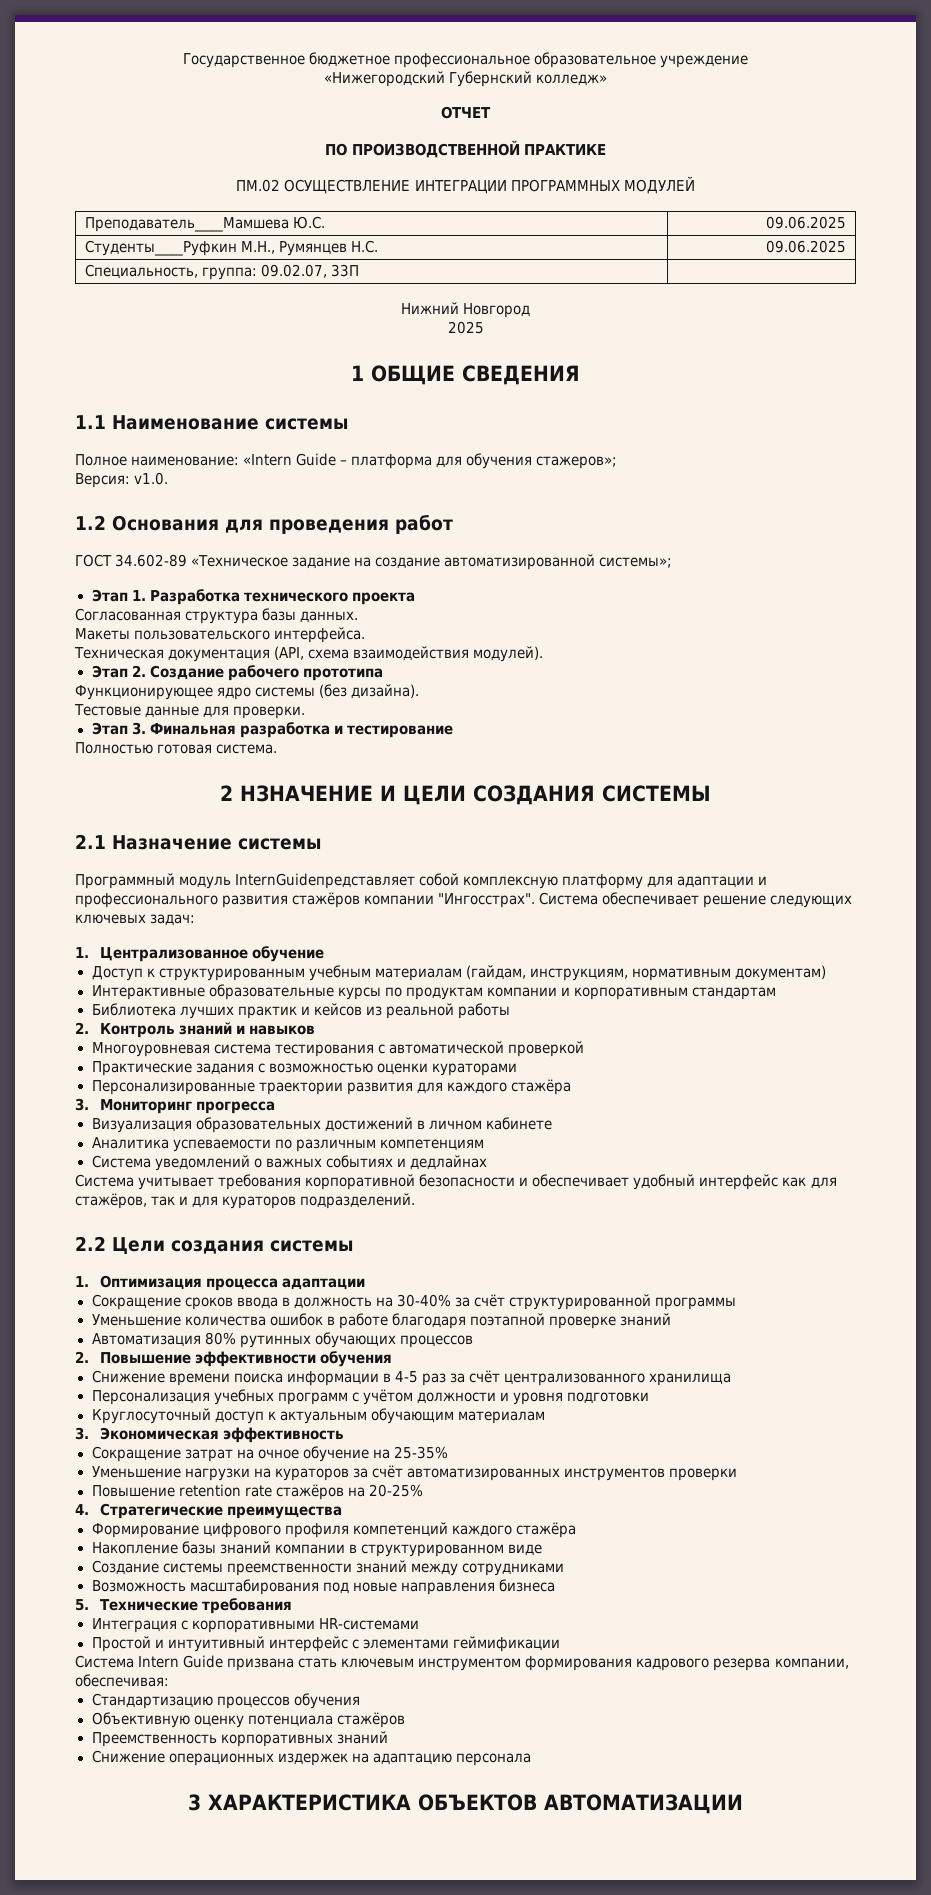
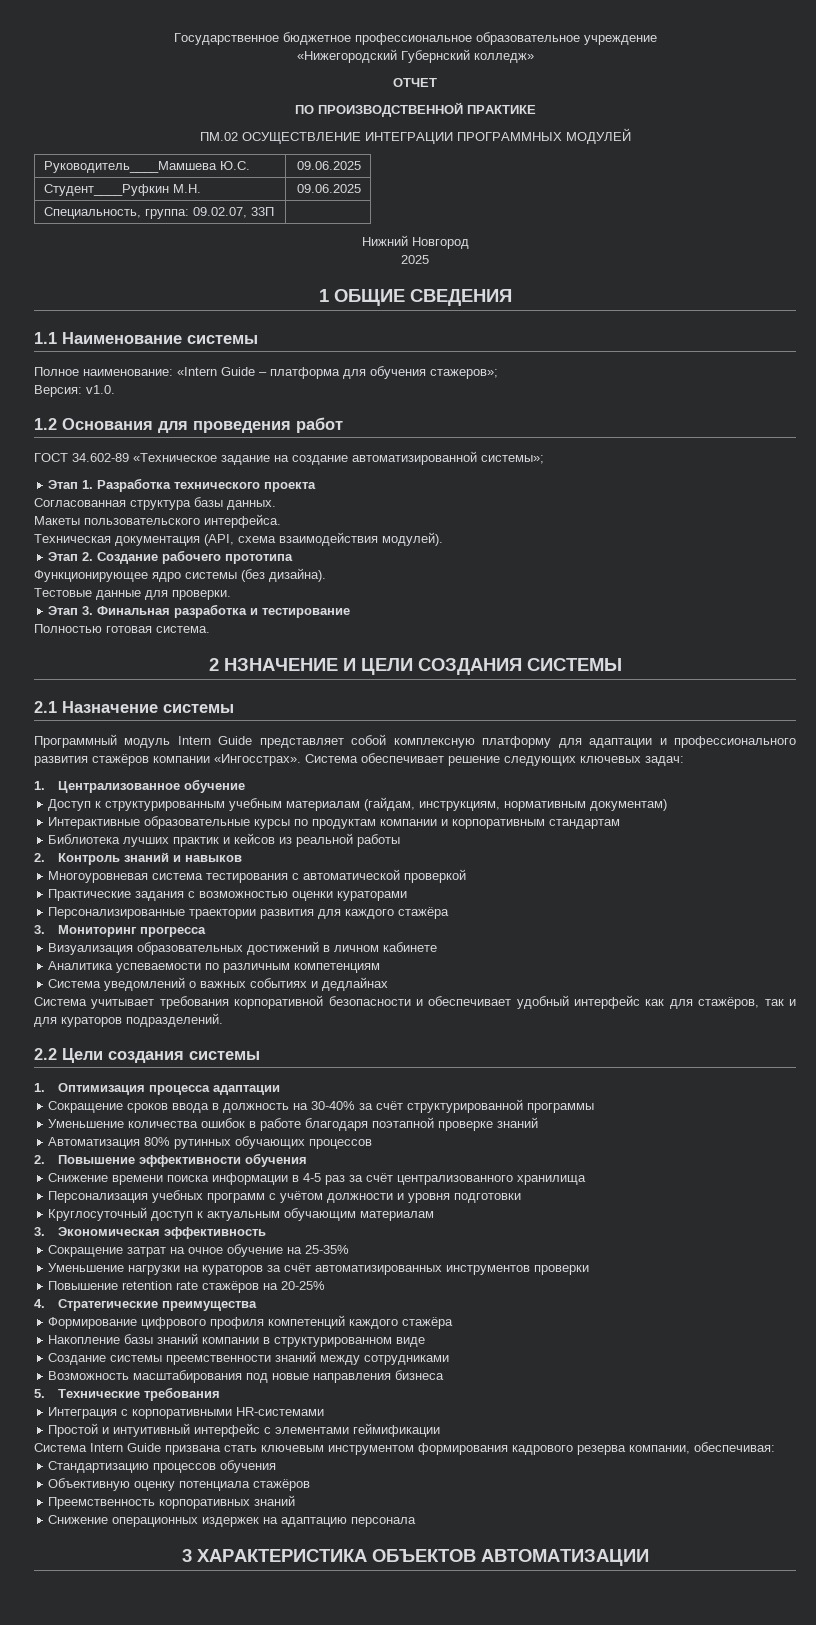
- Преподаватель____Мамшева Ю.С. | 09.06.2025
+ Руководитель____Мамшева Ю.С. | 09.06.2025
- Студенты____Руфкин М.Н., Румянцев Н.С. | 09.06.2025
+ Студент____Руфкин М.Н. | 09.06.2025
- Программный модуль InternGuideпредставляет собой комплексную платформу для адаптации и профессионального развития стажёров компании "Ингосстрах".
+ Программный модуль Intern Guide представляет собой комплексную платформу для адаптации и профессионального развития стажёров компании «Ингосстрах».

